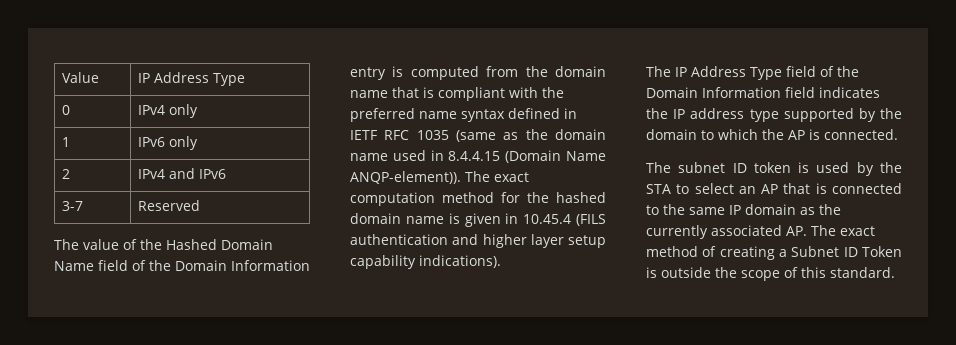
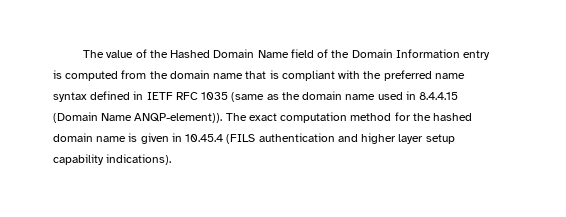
- Value | IP Address Type
- 0 | IPv4 only
- 1 | IPv6 only
- 2 | IPv4 and IPv6
- 3-7 | Reserved
- The IP Address Type field of the Domain Information field indicates the IP address type supported by the domain to which the AP is connected.
- The subnet ID token is used by the STA to select an AP that is connected to the same IP domain as the currently associated AP. The exact method of creating a Subnet ID Token is outside the scope of this standard.

